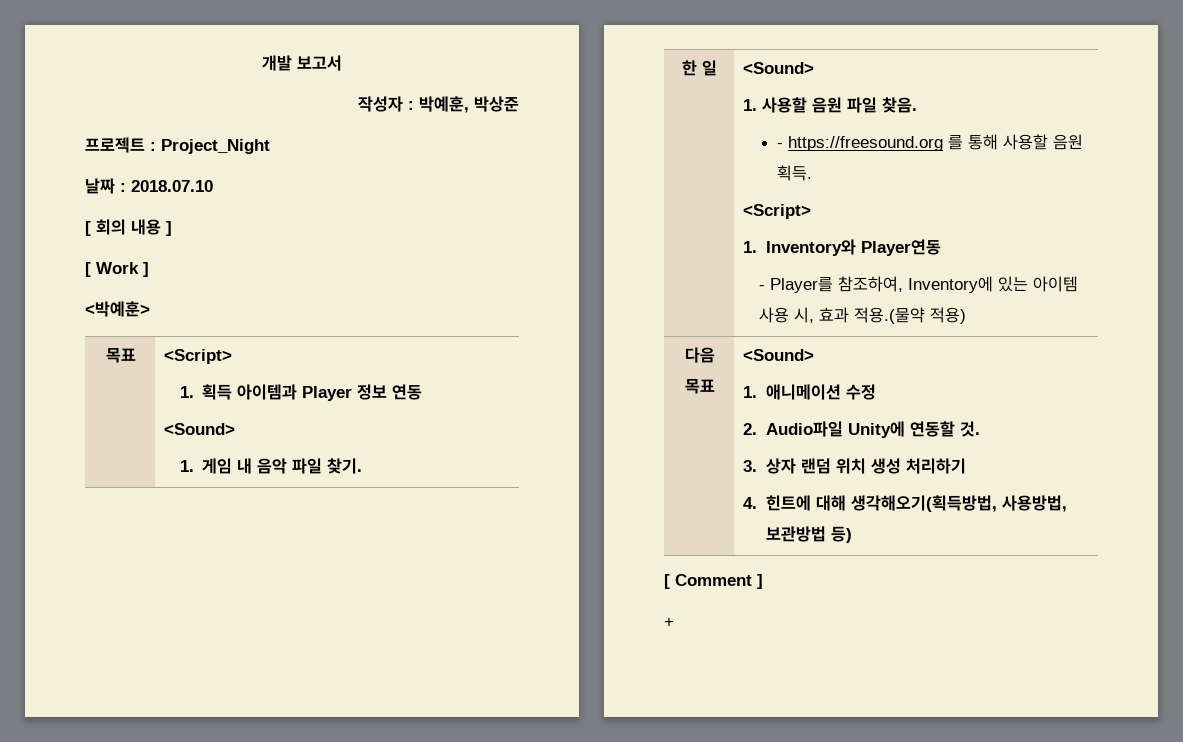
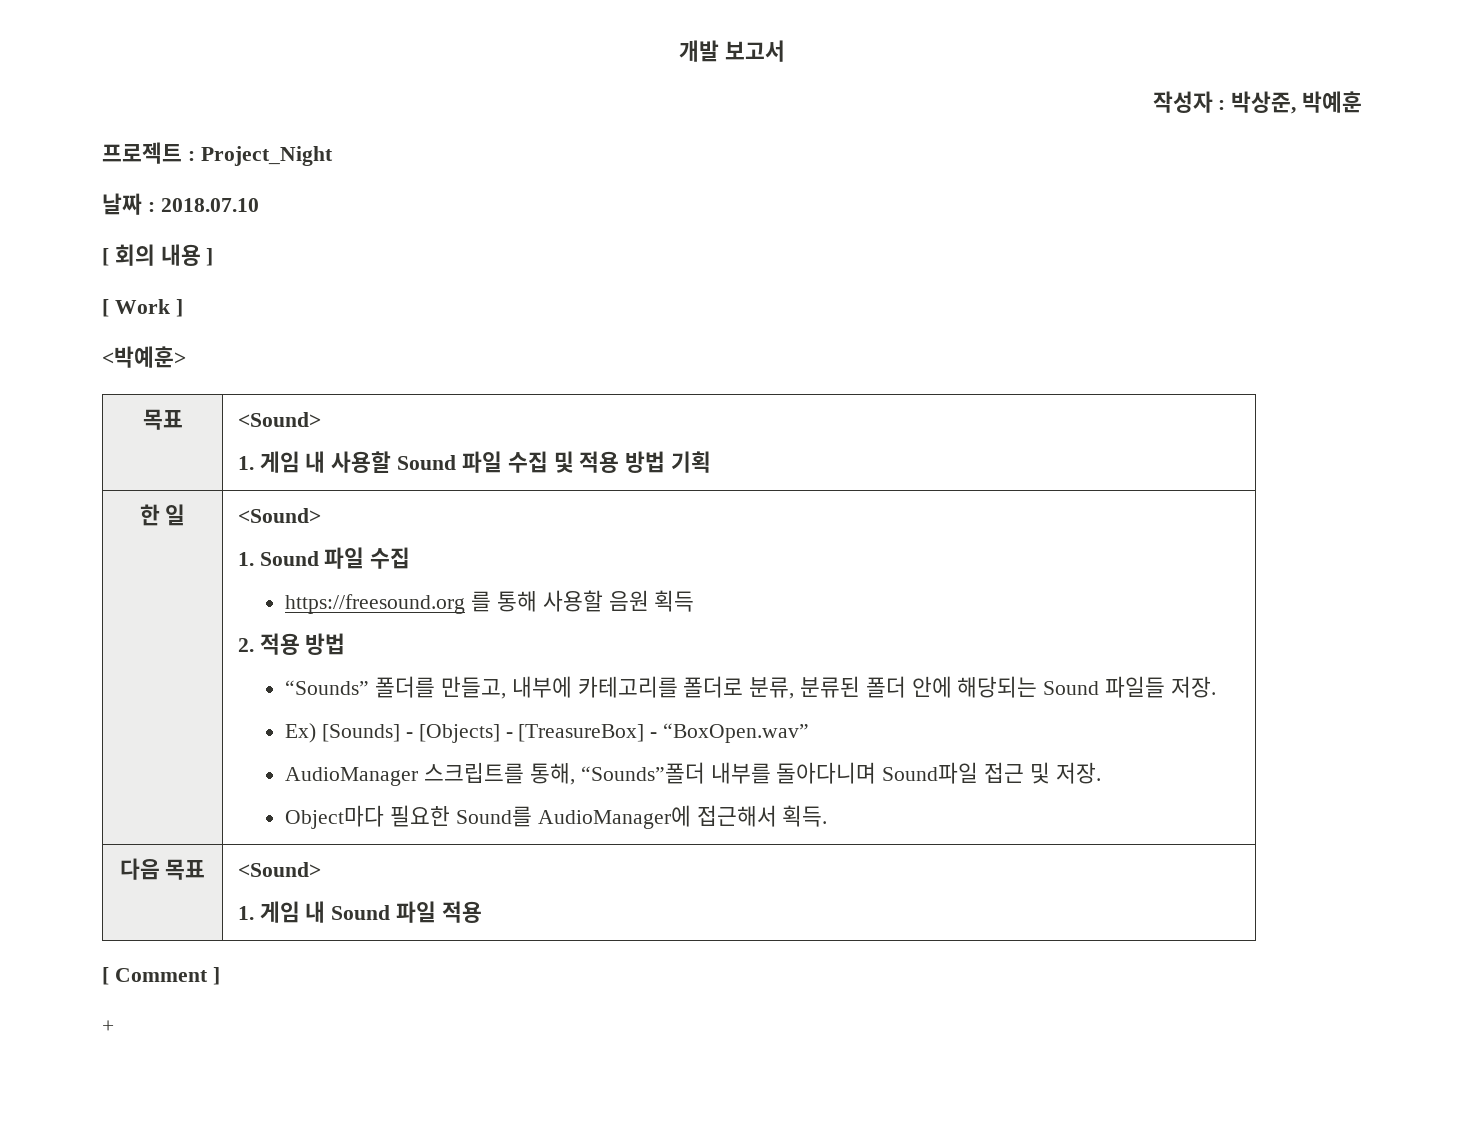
- 작성자 : 박예훈, 박상준
+ 작성자 : 박상준, 박예훈
  <박예훈>
- 목표 | <Script>
- 1. 획득 아이템과 Player 정보 연동
- <Sound>
- 1. 게임 내 음악 파일 찾기.
+ 목표 | <Sound>
+ 1. 게임 내 사용할 Sound 파일 수집 및 적용 방법 기획
- 1. 사용할 음원 파일 찾음.
- - https://freesound.org 를 통해 사용할 음원 획득.
- <Script>
- 1. Inventory와 Player연동
- - Player를 참조하여, Inventory에 있는 아이템 사용 시, 효과 적용.(물약 적용)
+ 1. Sound 파일 수집
+ https://freesound.org 를 통해 사용할 음원 획득
+ 2. 적용 방법
+ “Sounds” 폴더를 만들고, 내부에 카테고리를 폴더로 분류, 분류된 폴더 안에 해당되는 Sound 파일들 저장.
+ Ex) [Sounds] - [Objects] - [TreasureBox] - “BoxOpen.wav”
+ AudioManager 스크립트를 통해, “Sounds”폴더 내부를 돌아다니며 Sound파일 접근 및 저장.
+ Object마다 필요한 Sound를 AudioManager에 접근해서 획득.
  다음 목표 | <Sound>
- 1. 애니메이션 수정
- 2. Audio파일 Unity에 연동할 것.
- 3. 상자 랜덤 위치 생성 처리하기
- 4. 힌트에 대해 생각해오기(획득방법, 사용방법, 보관방법 등)
+ 1. 게임 내 Sound 파일 적용

